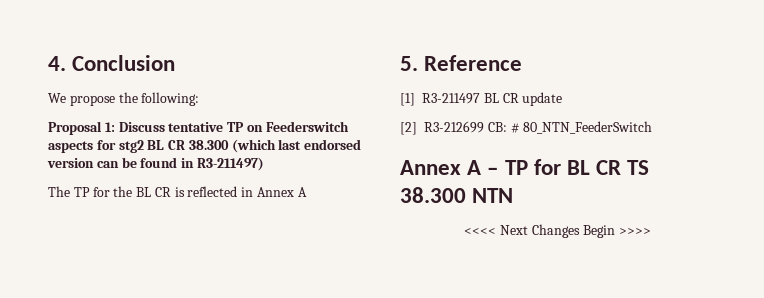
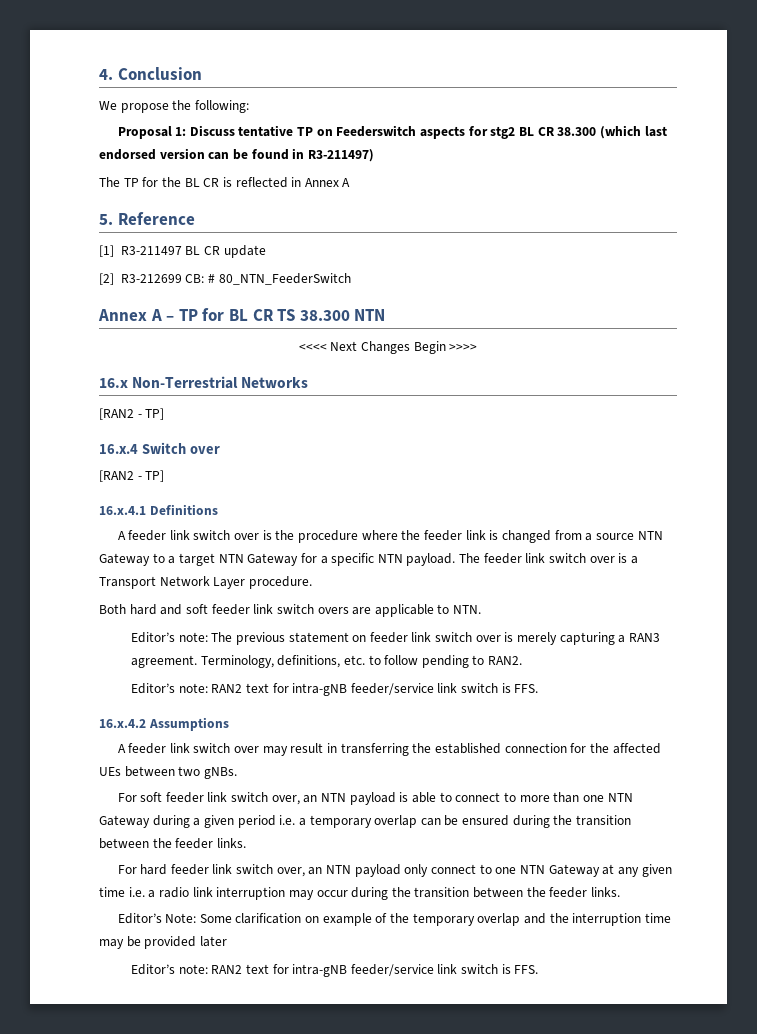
+ 16.x Non-Terrestrial Networks
+ [RAN2 - TP]
+ 16.x.4 Switch over
+ [RAN2 - TP]
+ 16.x.4.1 Definitions
+ A feeder link switch over is the procedure where the feeder link is changed from a source NTN Gateway to a target NTN Gateway for a specific NTN payload. The feeder link switch over is a Transport Network Layer procedure.
+ Both hard and soft feeder link switch overs are applicable to NTN.
+ Editor’s note: The previous statement on feeder link switch over is merely capturing a RAN3 agreement. Terminology, definitions, etc. to follow pending to RAN2.
+ Editor’s note: RAN2 text for intra-gNB feeder/service link switch is FFS.
+ 16.x.4.2 Assumptions
+ A feeder link switch over may result in transferring the established connection for the affected UEs between two gNBs.
+ For soft feeder link switch over, an NTN payload is able to connect to more than one NTN Gateway during a given period i.e. a temporary overlap can be ensured during the transition between the feeder links.
+ For hard feeder link switch over, an NTN payload only connect to one NTN Gateway at any given time i.e. a radio link interruption may occur during the transition between the feeder links.
+ Editor’s Note: Some clarification on example of the temporary overlap and the interruption time may be provided later
+ Editor’s note: RAN2 text for intra-gNB feeder/service link switch is FFS.

